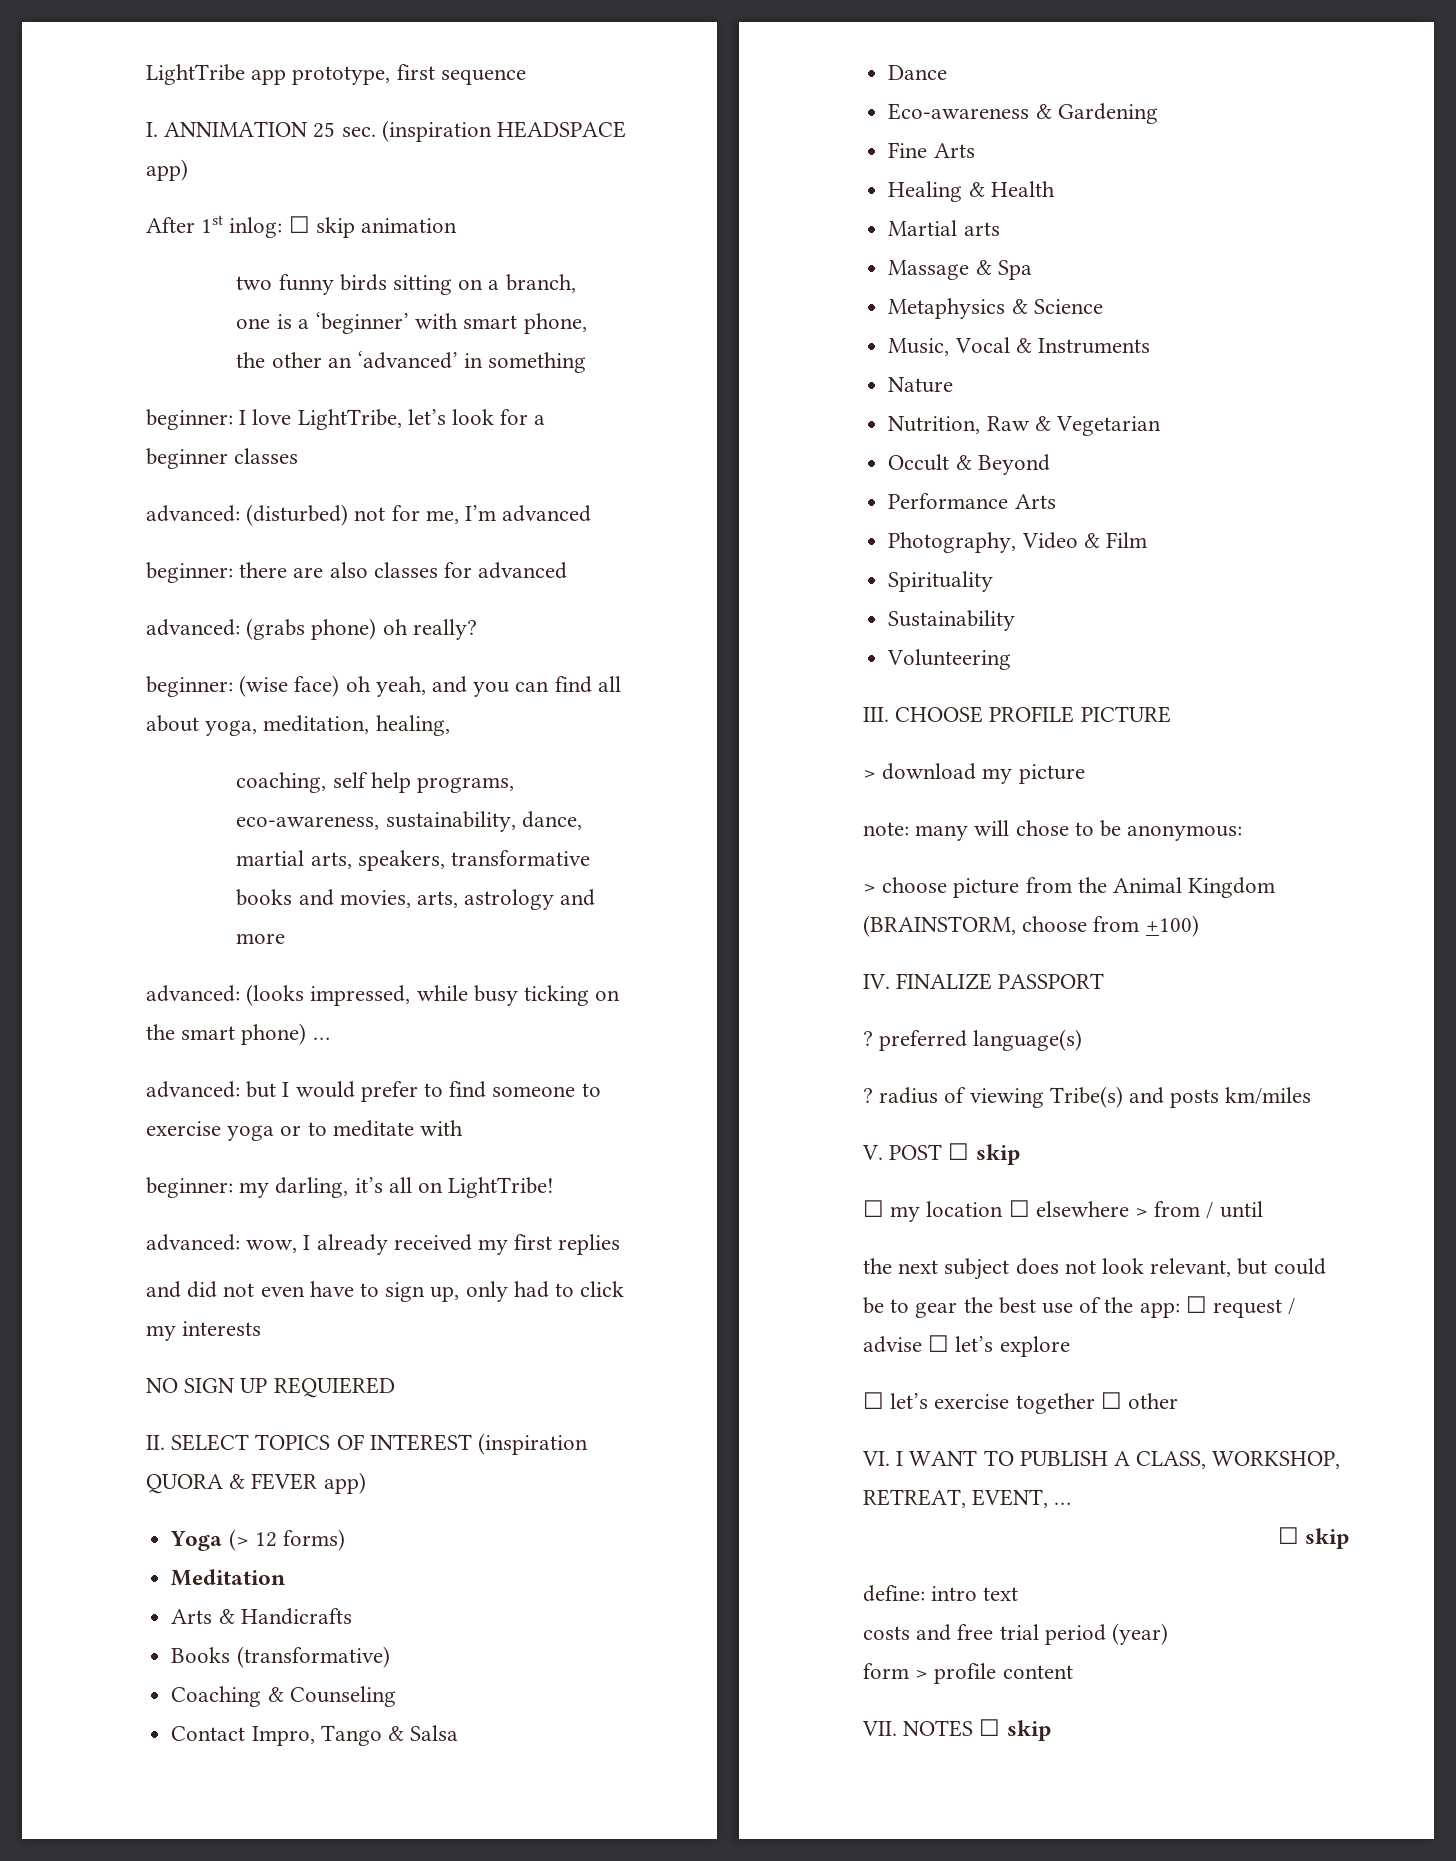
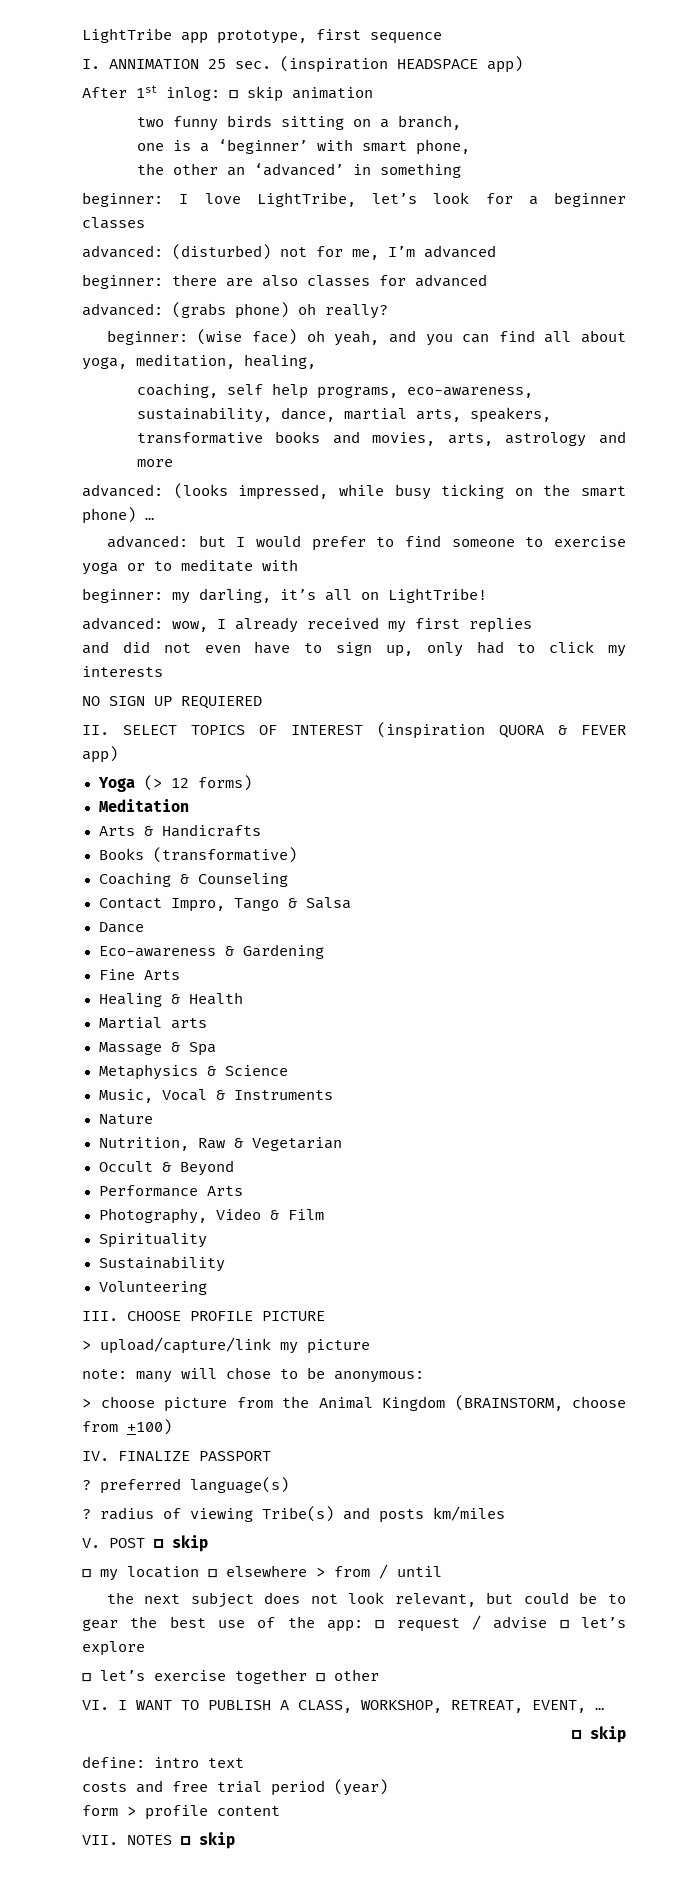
- > download my picture
+ > upload/capture/link my picture

